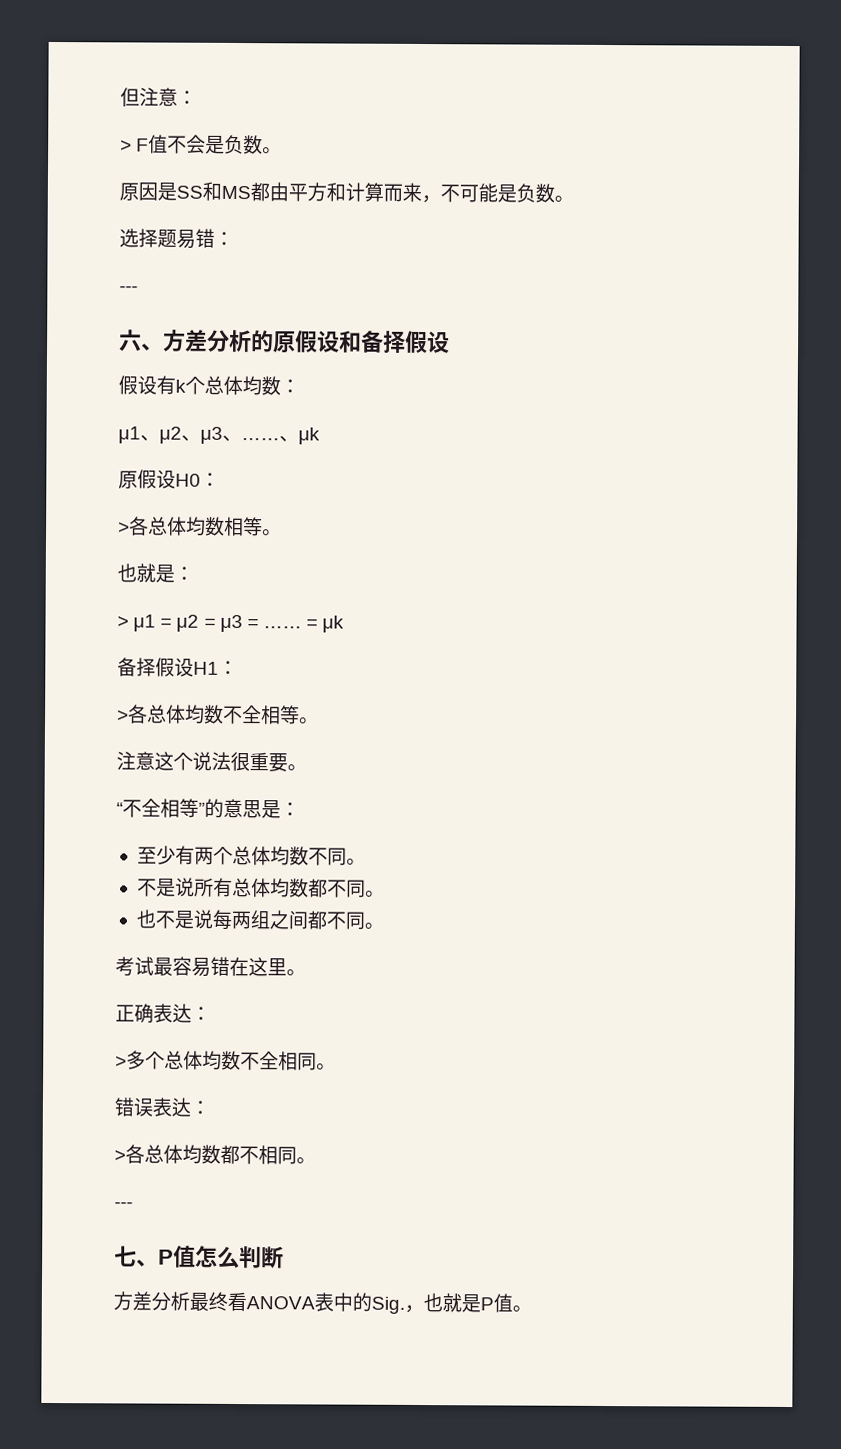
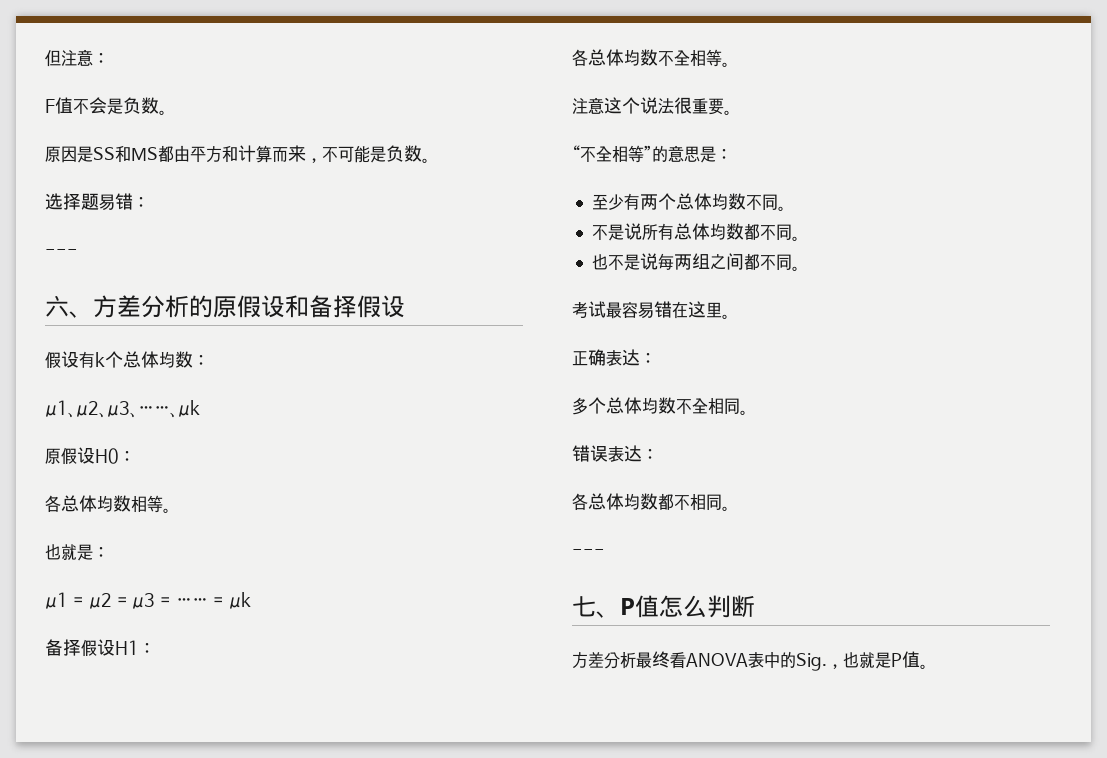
- > F值不会是负数。
+ F值不会是负数。
- >各总体均数相等。
+ 各总体均数相等。
- > μ1 = μ2 = μ3 = ……
+ μ1 = μ2 = μ3 = ……
- >各总体均数不全相等。
+ 各总体均数不全相等。
- >多个总体均数不全相同。
+ 多个总体均数不全相同。
- >各总体均数都不相同。
+ 各总体均数都不相同。

